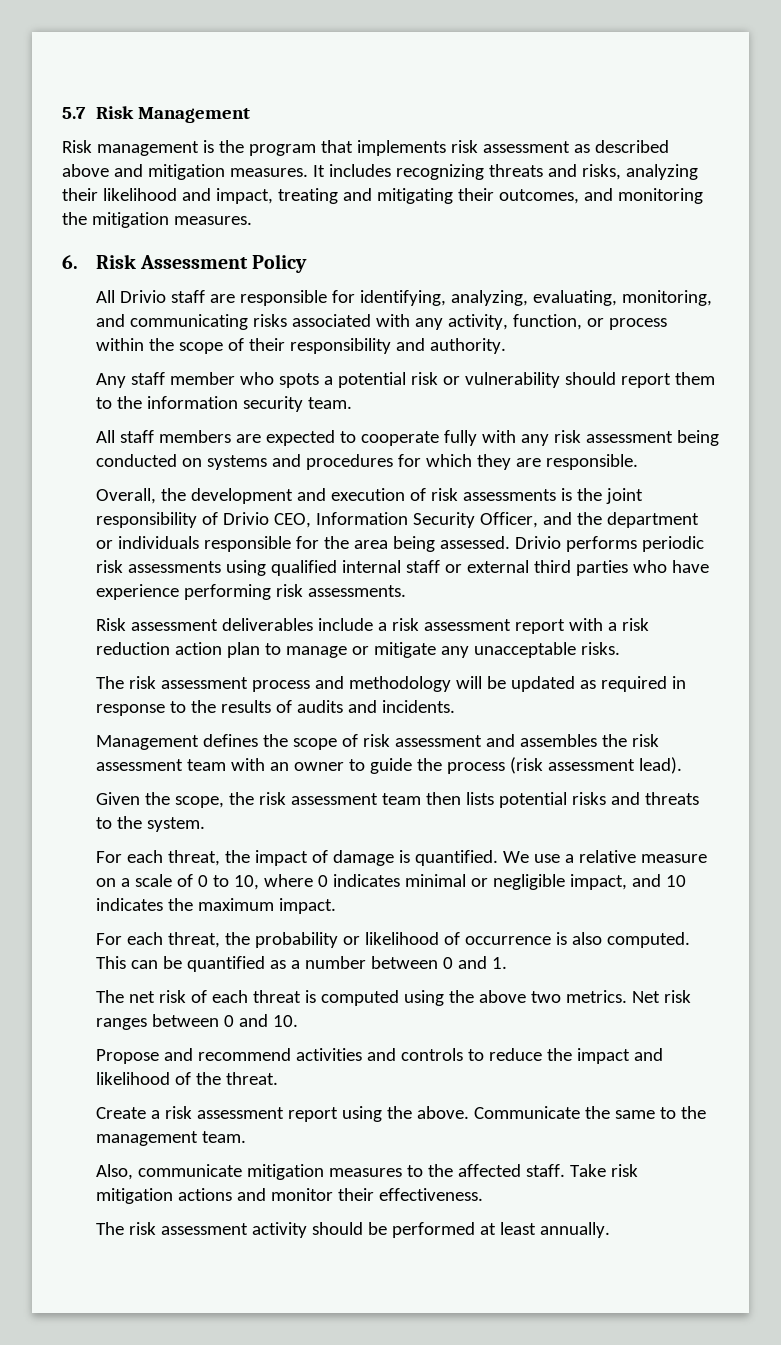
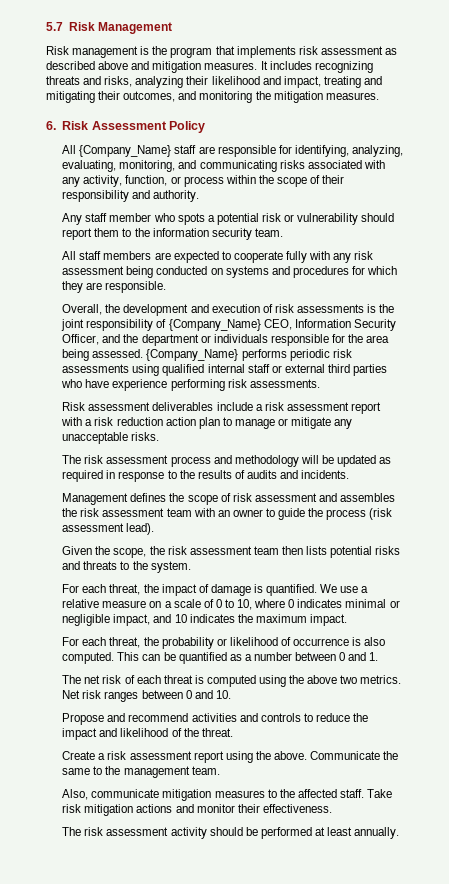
- All Drivio staff are responsible for identifying, analyzing, evaluating, monitoring, and communicating risks associated with any activity, function, or process within the scope of their responsibility and authority.
+ All {Company_Name} staff are responsible for identifying, analyzing, evaluating, monitoring, and communicating risks associated with any activity, function, or process within the scope of their responsibility and authority.
- Overall, the development and execution of risk assessments is the joint responsibility of Drivio CEO, Information Security Officer, and the department or individuals responsible for the area being assessed.
+ Overall, the development and execution of risk assessments is the joint responsibility of {Company_Name} CEO, Information Security Officer, and the department or individuals responsible for the area being assessed.
- Drivio performs periodic risk assessments using qualified internal staff or external third parties who have experience performing risk assessments.
+ {Company_Name} performs periodic risk assessments using qualified internal staff or external third parties who have experience performing risk assessments.

